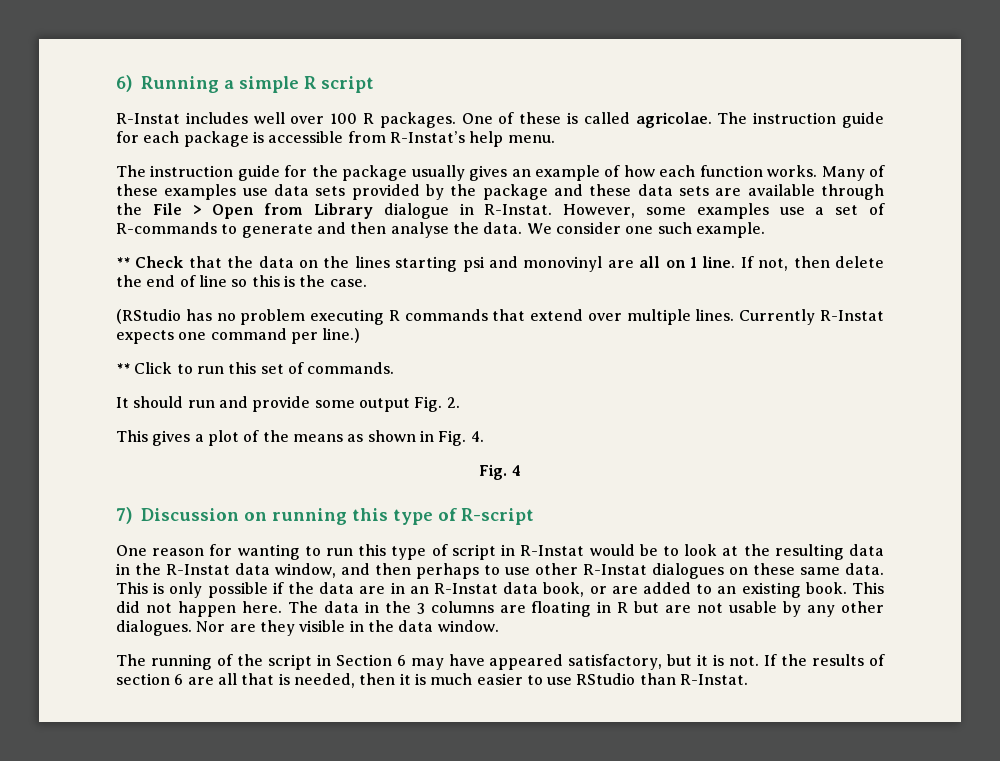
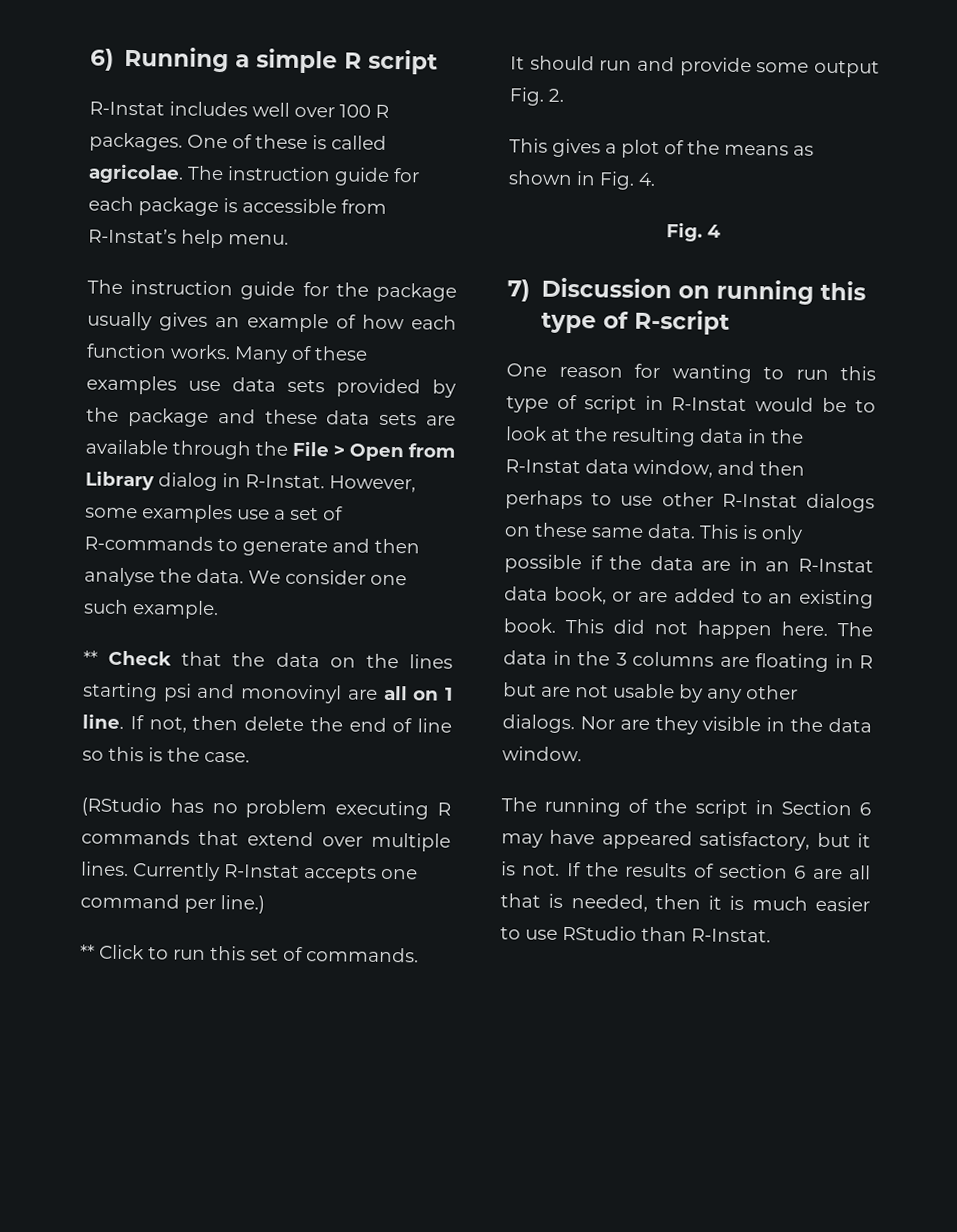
- Many of these examples use data sets provided by the package and these data sets are available through the File > Open from Library dialogue in R-Instat.
+ Many of these examples use data sets provided by the package and these data sets are available through the File > Open from Library dialog in R-Instat.
- Currently R-Instat expects one command per line.)
+ Currently R-Instat accepts one command per line.)
- One reason for wanting to run this type of script in R-Instat would be to look at the resulting data in the R-Instat data window, and then perhaps to use other R-Instat dialogues on these same data.
+ One reason for wanting to run this type of script in R-Instat would be to look at the resulting data in the R-Instat data window, and then perhaps to use other R-Instat dialogs on these same data.
- The data in the 3 columns are floating in R but are not usable by any other dialogues.
+ The data in the 3 columns are floating in R but are not usable by any other dialogs.

